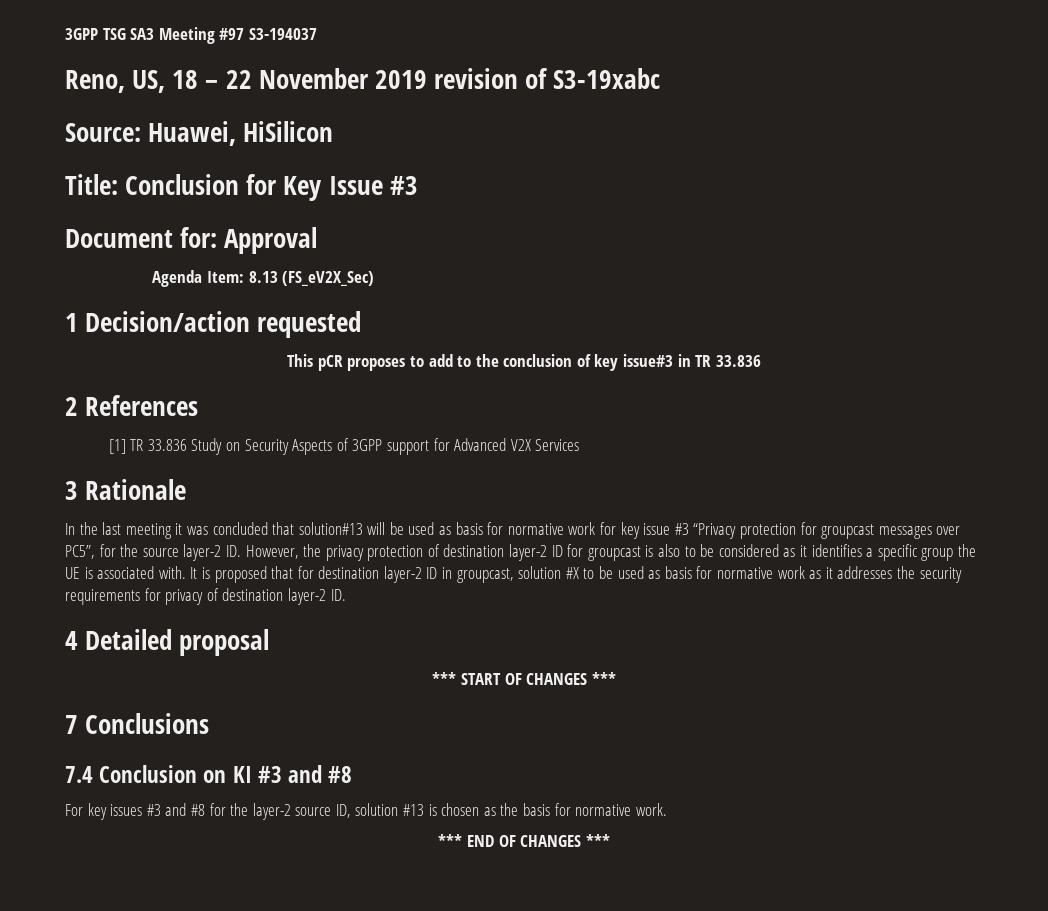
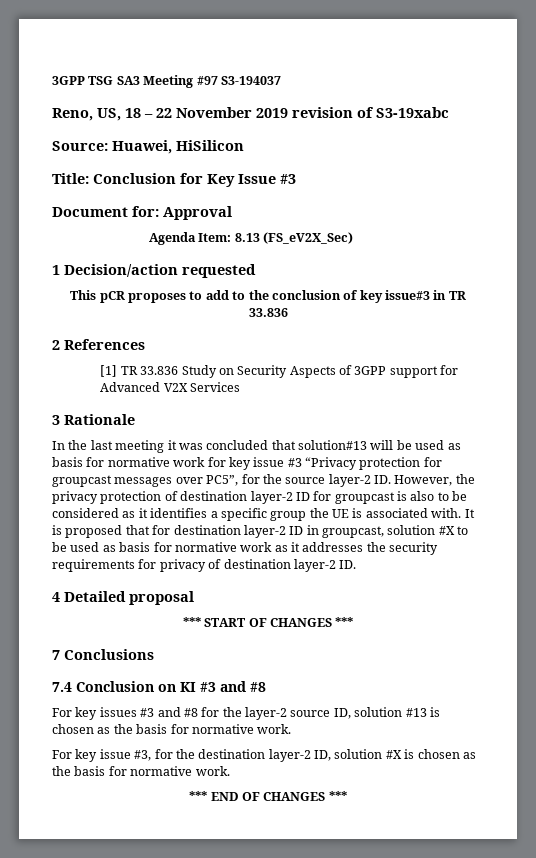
+ For key issue #3, for the destination layer-2 ID, solution #X is chosen as the basis for normative work.

